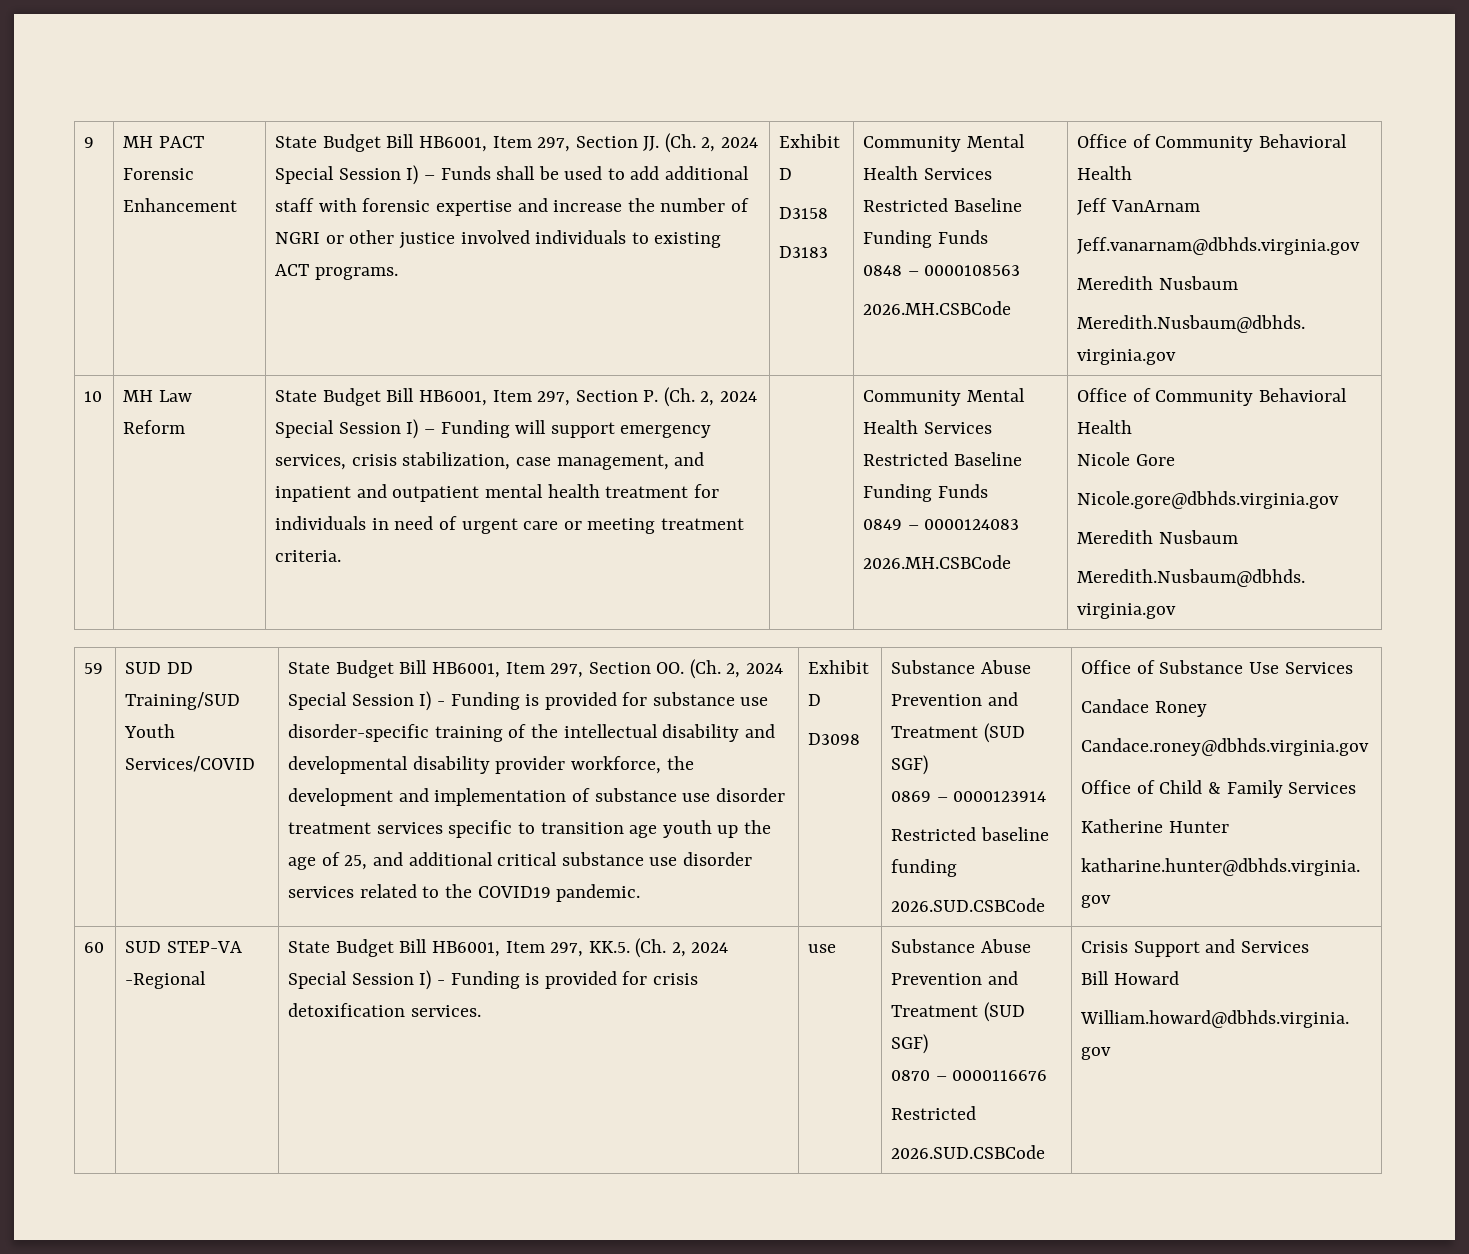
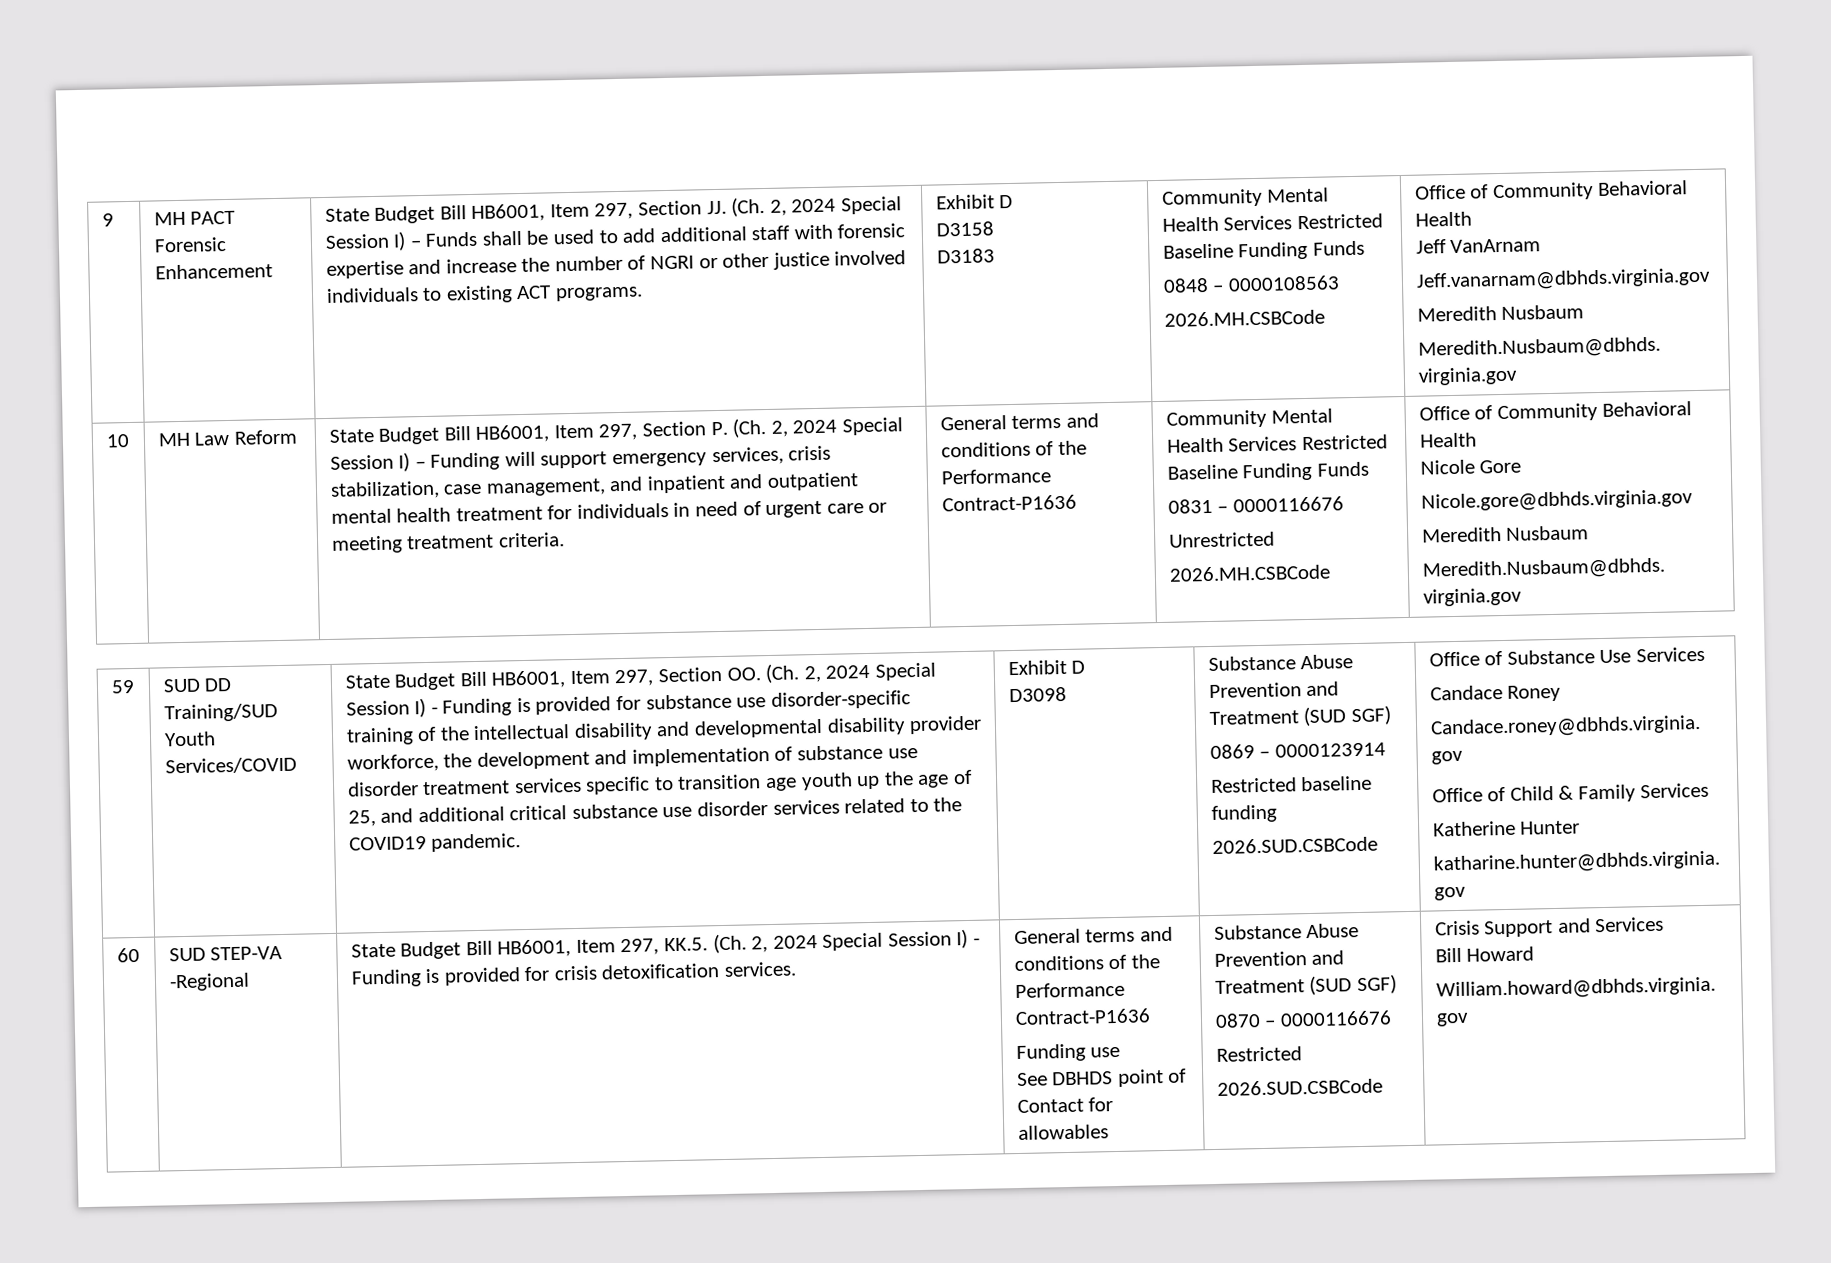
- State Budget Bill HB6001, Item 297, Section P. (Ch. 2, 2024 Special Session I) – Funding will support emergency services, crisis stabilization, case management, and inpatient and outpatient mental health treatment for individuals in need of urgent care or meeting treatment criteria. | | Community Mental Health Services Restricted Baseline Funding Funds
- 0849 – 0000124083
+ State Budget Bill HB6001, Item 297, Section P. (Ch. 2, 2024 Special Session I) – Funding will support emergency services, crisis stabilization, case management, and inpatient and outpatient mental health treatment for individuals in need of urgent care or meeting treatment criteria. | General terms and conditions of the Performance Contract-P1636 | Community Mental Health Services Restricted Baseline Funding Funds
+ 0831 – 0000116676
+ Unrestricted
- State Budget Bill HB6001, Item 297, KK.5. (Ch. 2, 2024 Special Session I) - Funding is provided for crisis detoxification services. | use
+ State Budget Bill HB6001, Item 297, KK.5. (Ch. 2, 2024 Special Session I) - Funding is provided for crisis detoxification services. | General terms and conditions of the Performance Contract-P1636
+ Funding use
+ See DBHDS point of Contact for allowables

